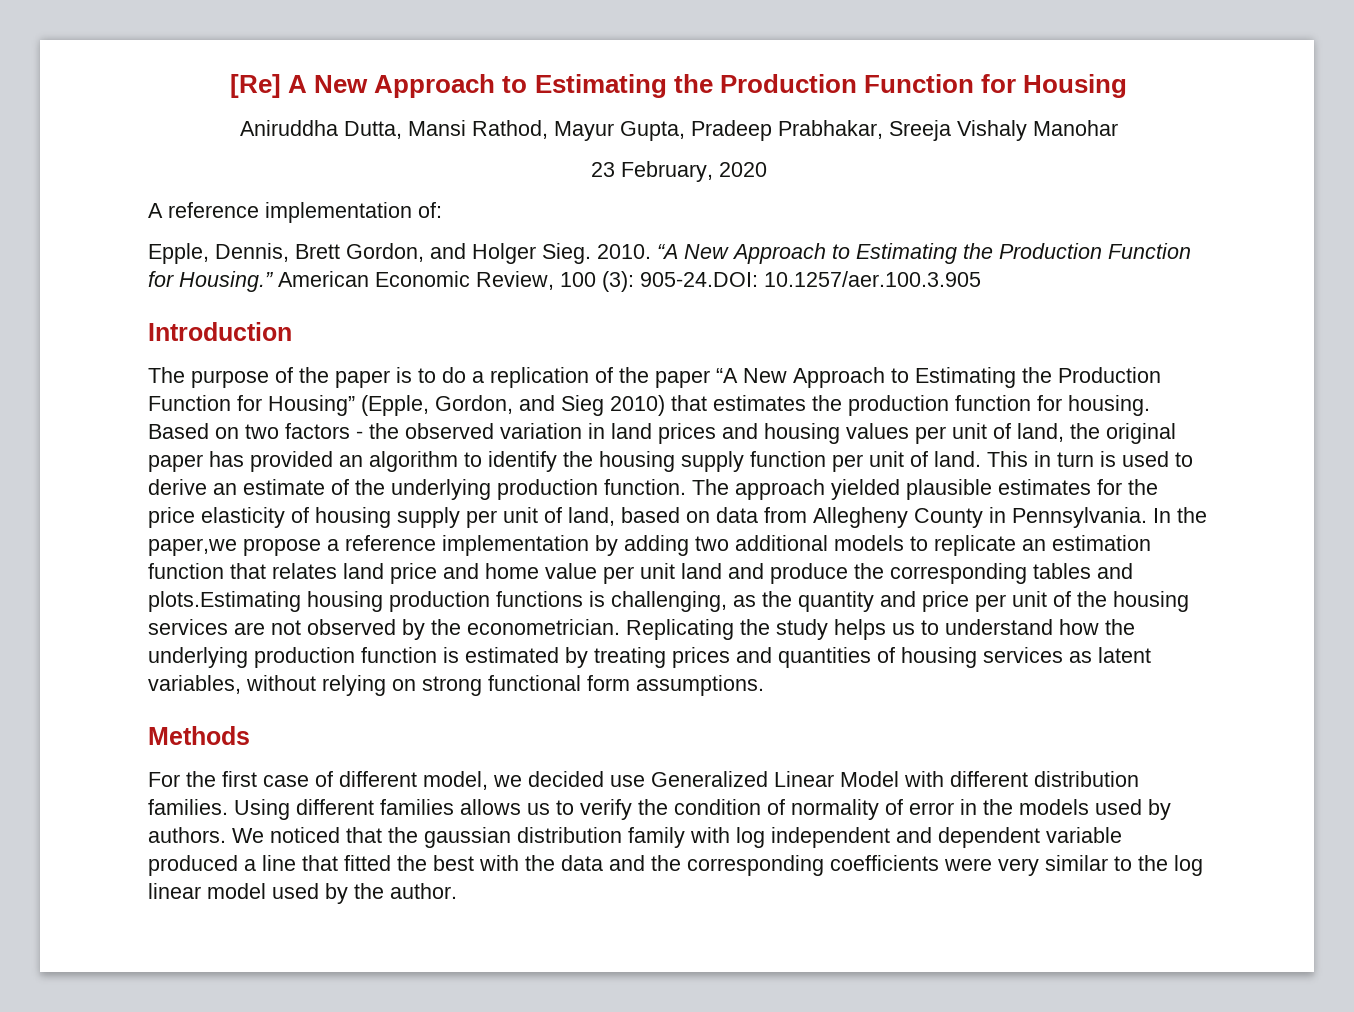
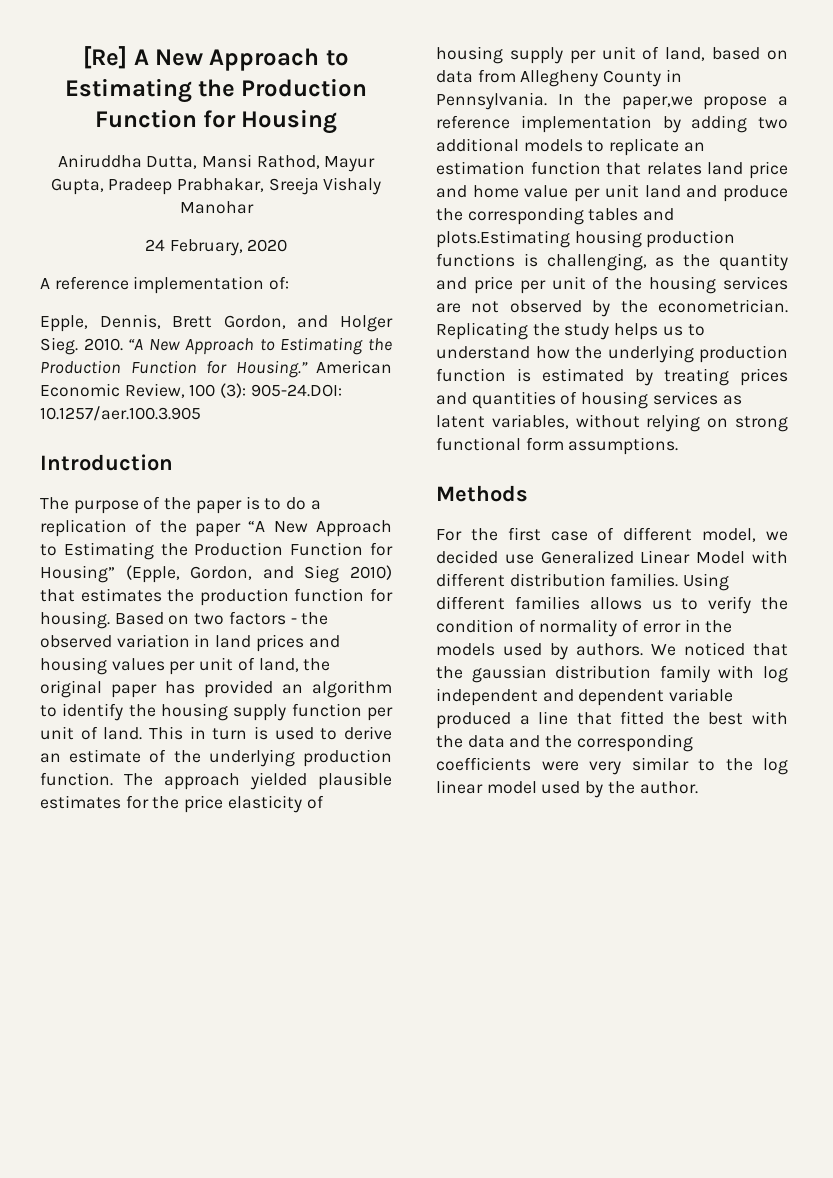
- 23 February, 2020
+ 24 February, 2020

